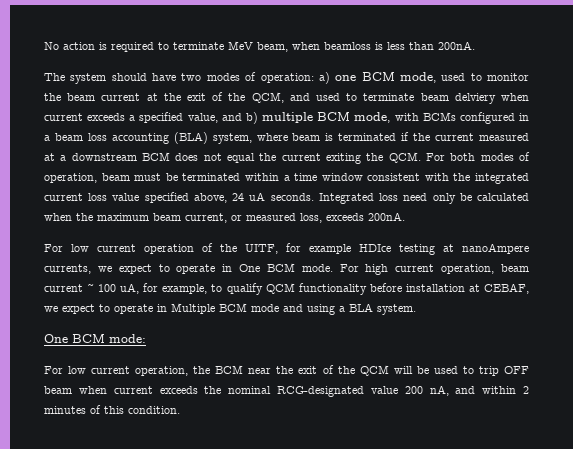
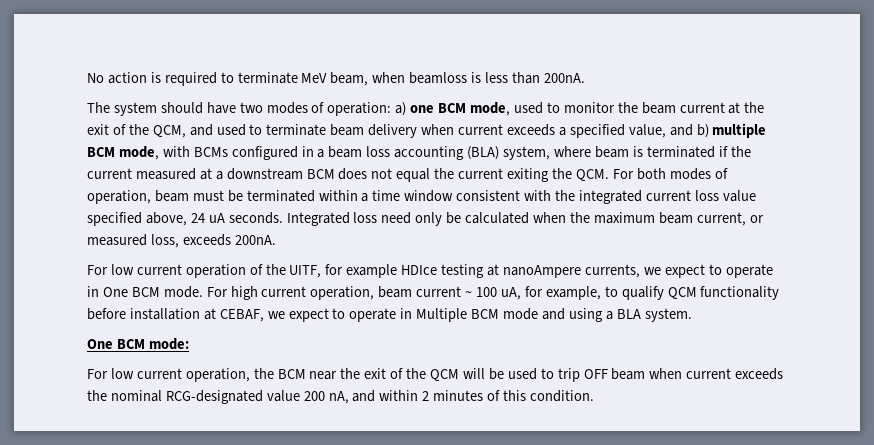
- a) one BCM mode, used to monitor the beam current at the exit of the QCM, and used to terminate beam delviery when current exceeds a specified value, and b) multiple BCM mode, with BCMs configured in a beam loss accounting (BLA) system, where beam is terminated if the current measured at a downstream BCM does not equal the current exiting the QCM. For both modes of operation, beam must be terminated within a time window consistent with the integrated current loss value specified above, 24 uA seconds.
+ a) one BCM mode, used to monitor the beam current at the exit of the QCM, and used to terminate beam delivery when current exceeds a specified value, and b) multiple BCM mode, with BCMs configured in a beam loss accounting (BLA) system, where beam is terminated if the current measured at a downstream BCM does not equal the current exiting the QCM. For both modes of operation, beam must be terminated within a time window consistent with the integrated current loss value specified above, 24 uA seconds.

